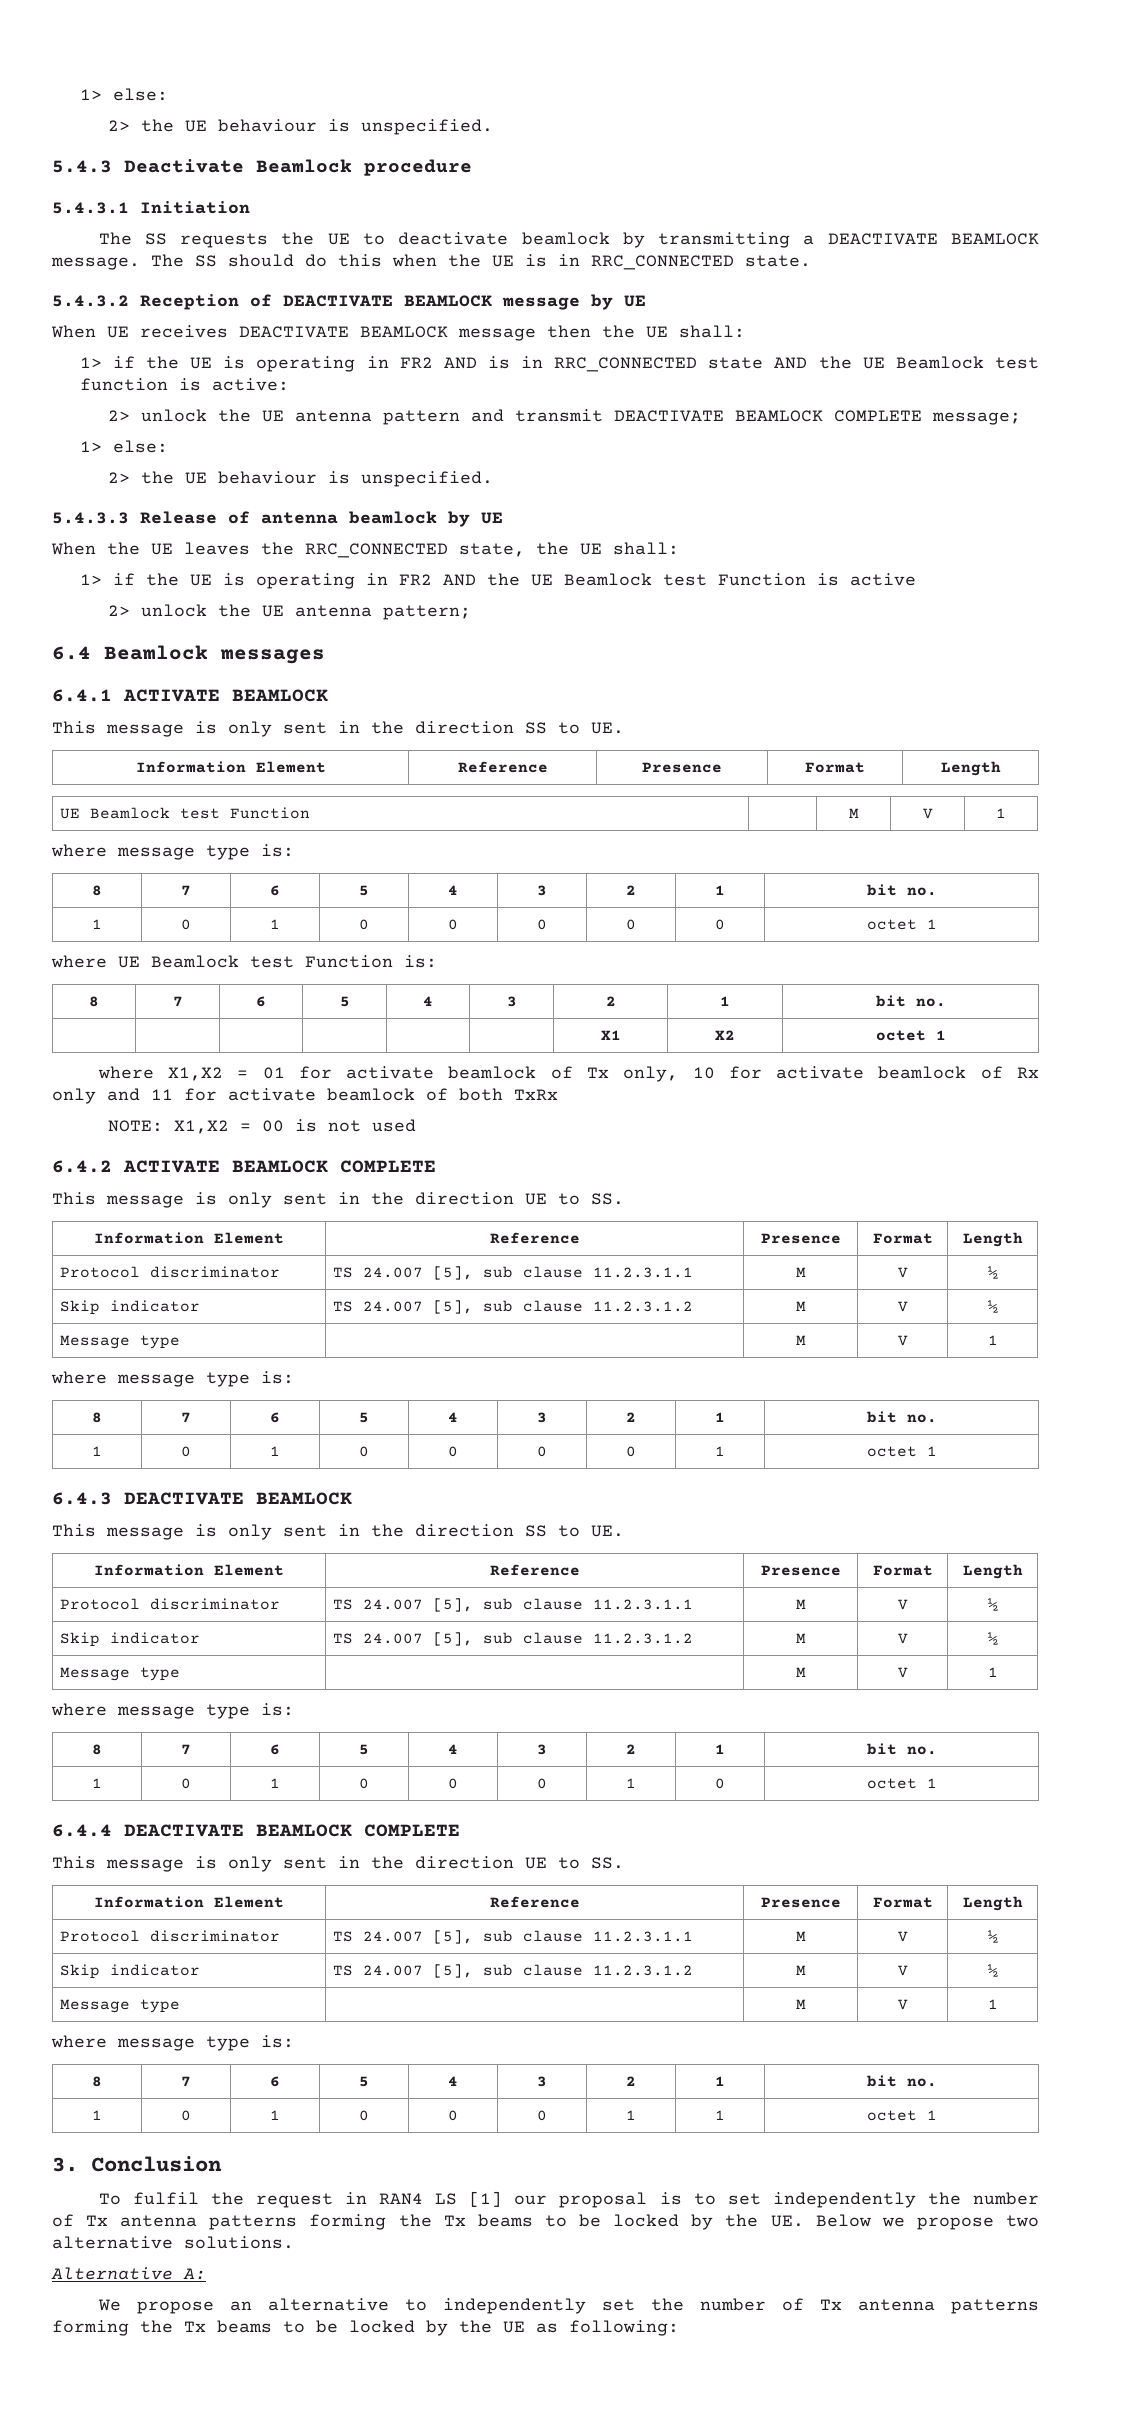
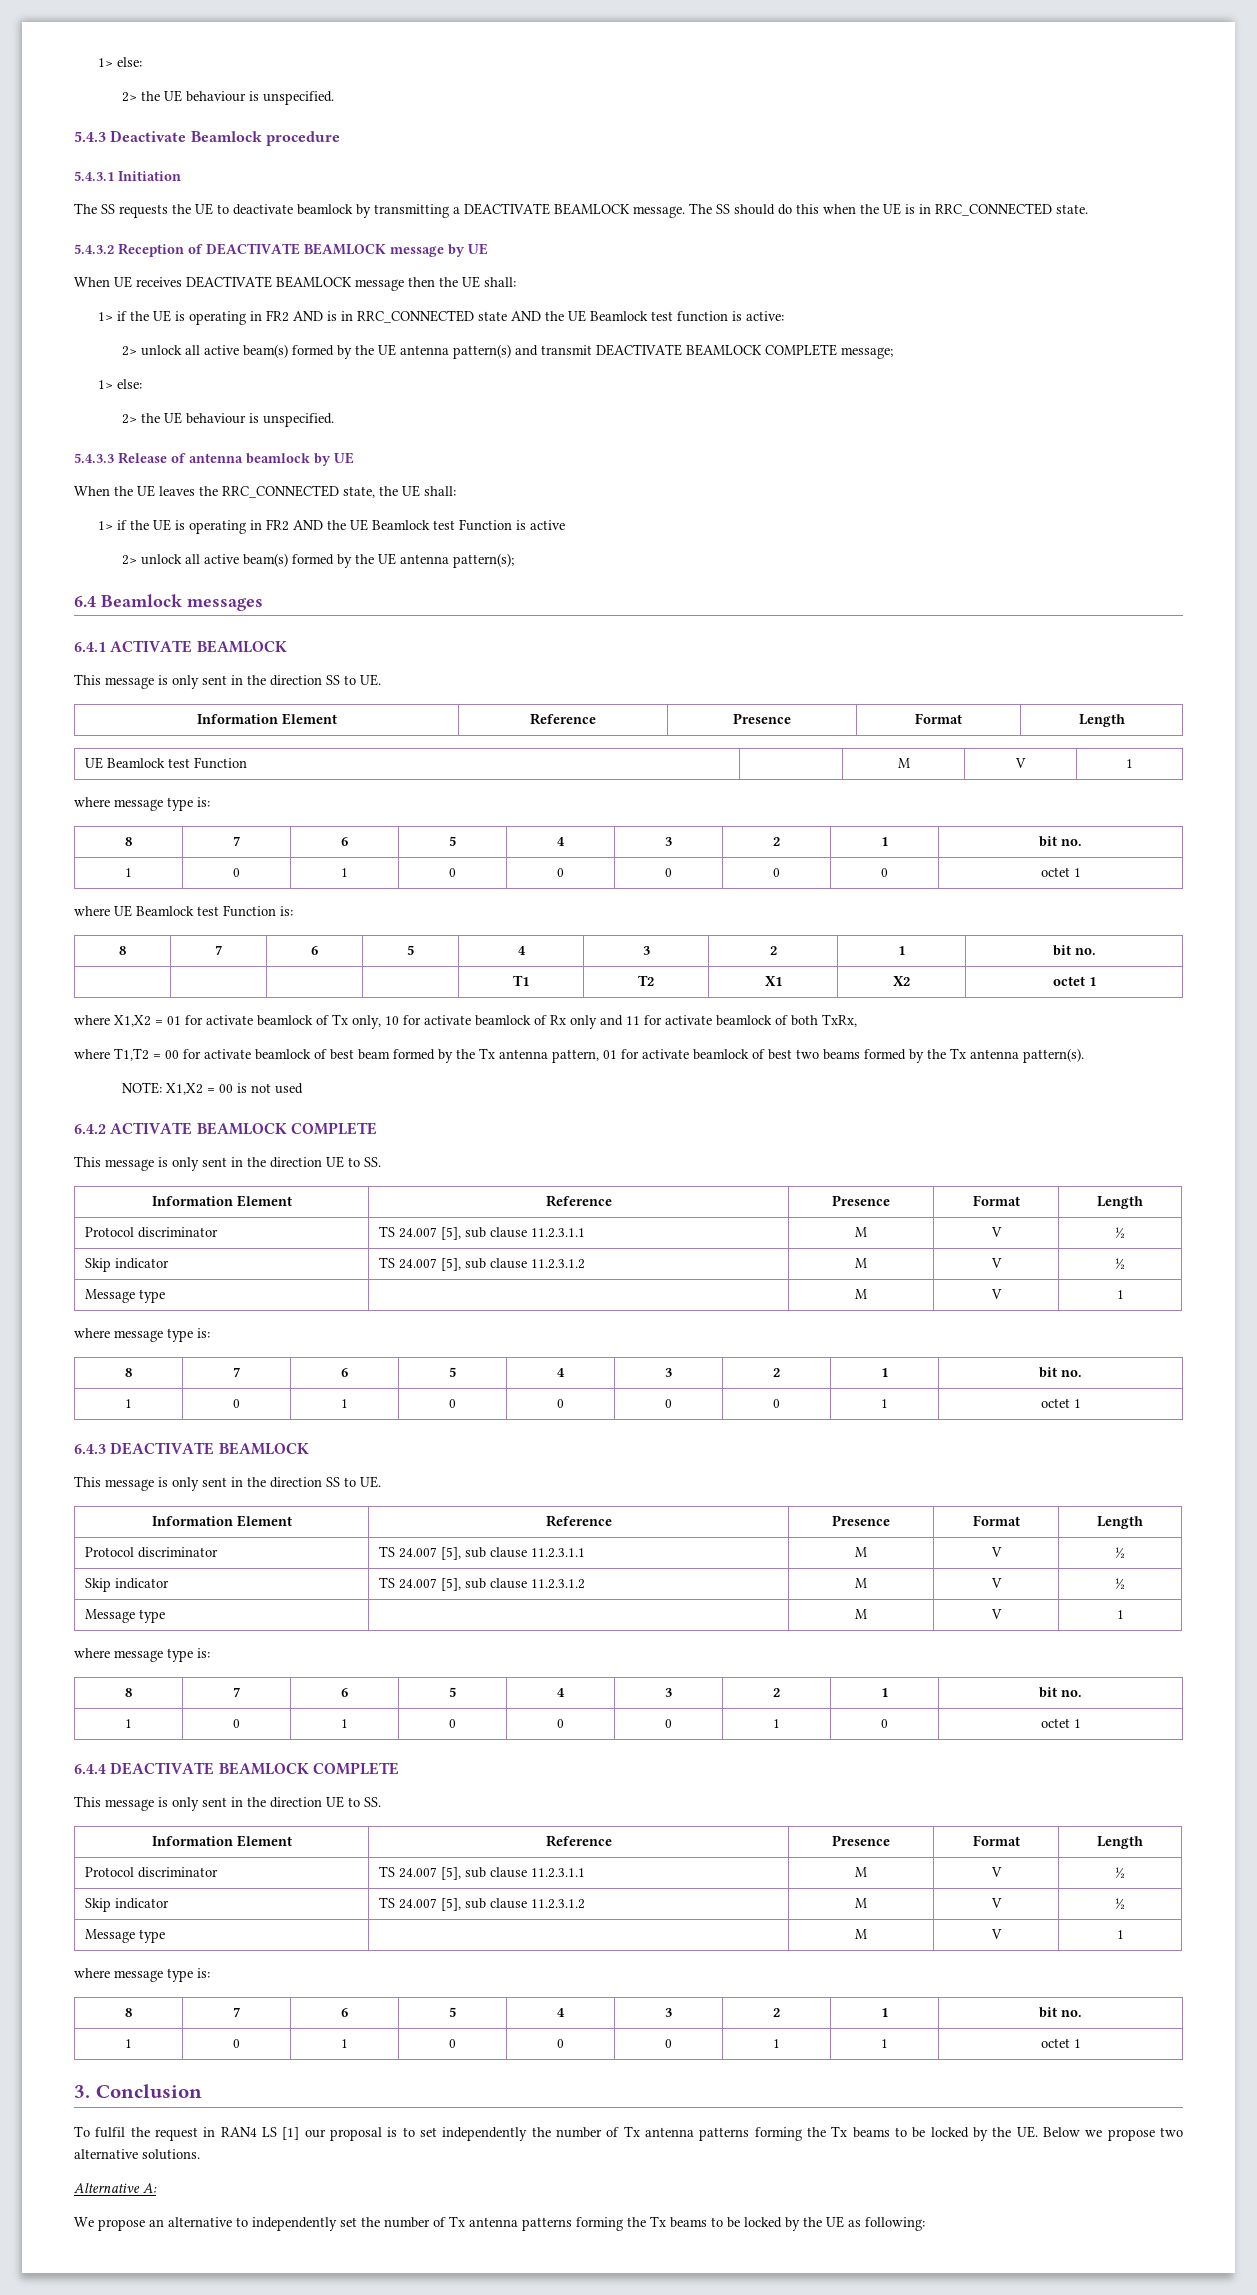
- 2> unlock the UE antenna pattern and transmit DEACTIVATE BEAMLOCK COMPLETE message;
+ 2> unlock all active beam(s) formed by the UE antenna pattern(s) and transmit DEACTIVATE BEAMLOCK COMPLETE message;
- 2> unlock the UE antenna pattern;
+ 2> unlock all active beam(s) formed by the UE antenna pattern(s);
- | | | | | | X1 | X2 | octet 1
+ | | | | T1 | T2 | X1 | X2 | octet 1
- where X1,X2 = 01 for activate beamlock of Tx only, 10 for activate beamlock of Rx only and 11 for activate beamlock of both TxRx
+ where X1,X2 = 01 for activate beamlock of Tx only, 10 for activate beamlock of Rx only and 11 for activate beamlock of both TxRx,
+ where T1,T2 = 00 for activate beamlock of best beam formed by the Tx antenna pattern, 01 for activate beamlock of best two beams formed by the Tx antenna pattern(s).

